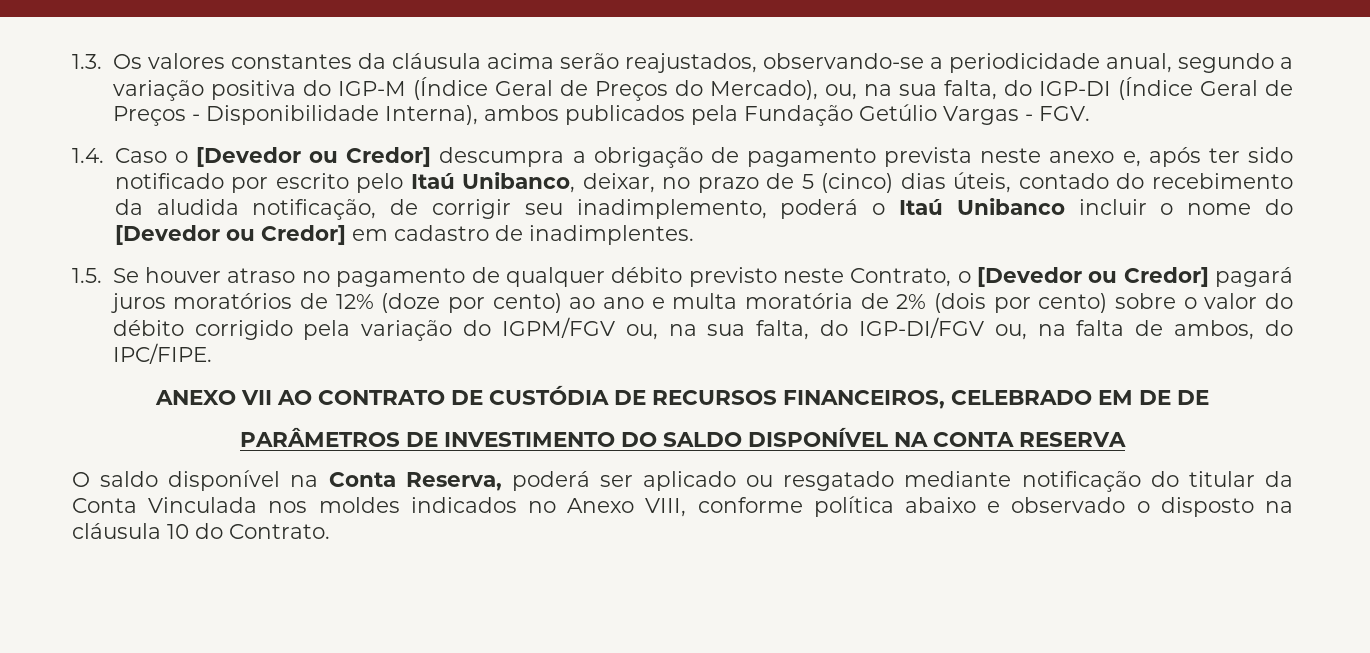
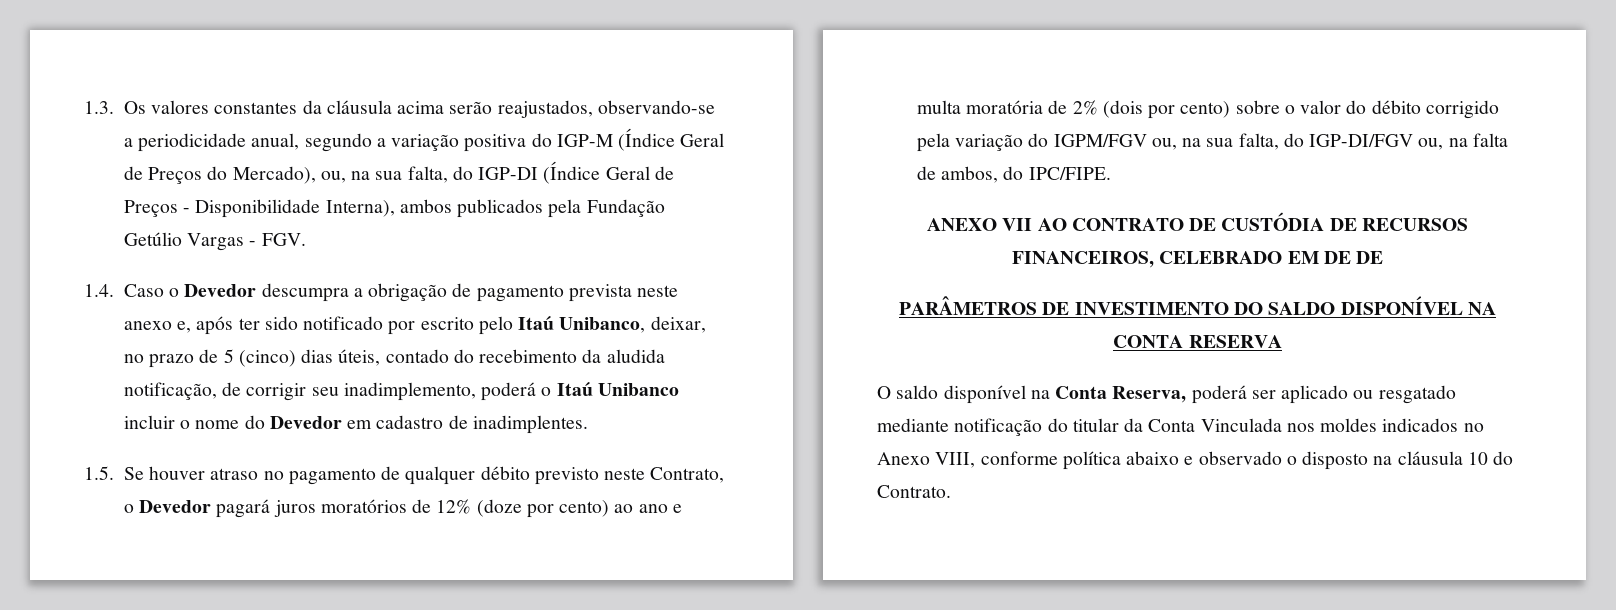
- 1.4. Caso o [Devedor ou Credor] descumpra a obrigação de pagamento prevista neste anexo e, após ter sido notificado por escrito pelo Itaú Unibanco, deixar, no prazo de 5 (cinco) dias úteis, contado do recebimento da aludida notificação, de corrigir seu inadimplemento, poderá o Itaú Unibanco incluir o nome do [Devedor ou Credor] em cadastro de inadimplentes.
+ 1.4. Caso o Devedor descumpra a obrigação de pagamento prevista neste anexo e, após ter sido notificado por escrito pelo Itaú Unibanco, deixar, no prazo de 5 (cinco) dias úteis, contado do recebimento da aludida notificação, de corrigir seu inadimplemento, poderá o Itaú Unibanco incluir o nome do Devedor em cadastro de inadimplentes.
- 1.5. Se houver atraso no pagamento de qualquer débito previsto neste Contrato, o [Devedor ou Credor] pagará juros moratórios de 12% (doze por cento) ao ano e multa moratória de 2% (dois por cento) sobre o valor do débito corrigido pela variação do IGPM/FGV ou, na sua falta, do IGP-DI/FGV ou, na falta de ambos, do IPC/FIPE.
+ 1.5. Se houver atraso no pagamento de qualquer débito previsto neste Contrato, o Devedor pagará juros moratórios de 12% (doze por cento) ao ano e multa moratória de 2% (dois por cento) sobre o valor do débito corrigido pela variação do IGPM/FGV ou, na sua falta, do IGP-DI/FGV ou, na falta de ambos, do IPC/FIPE.

